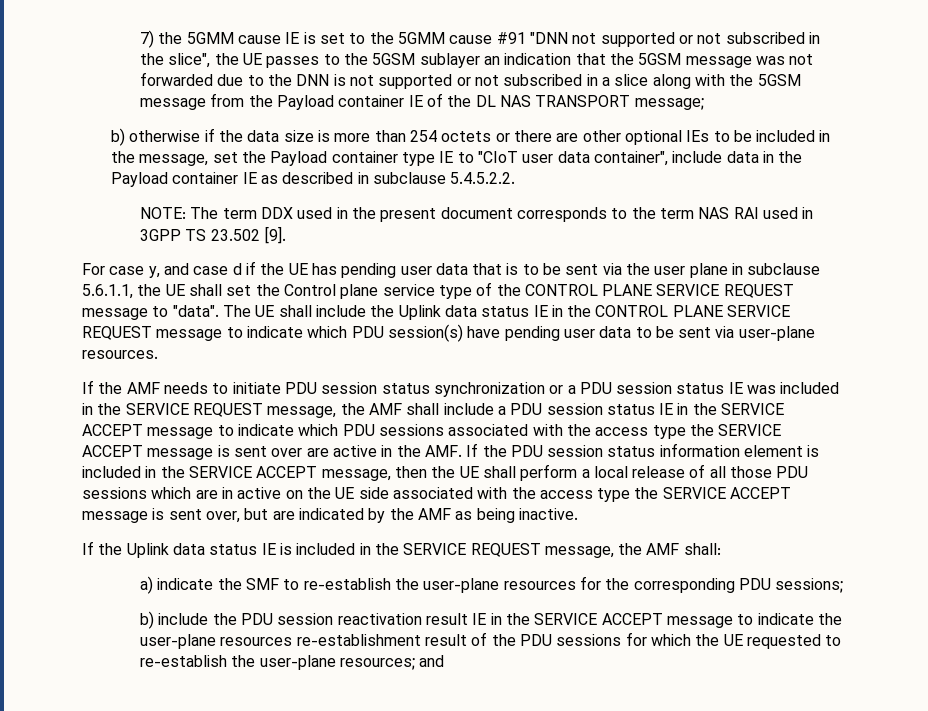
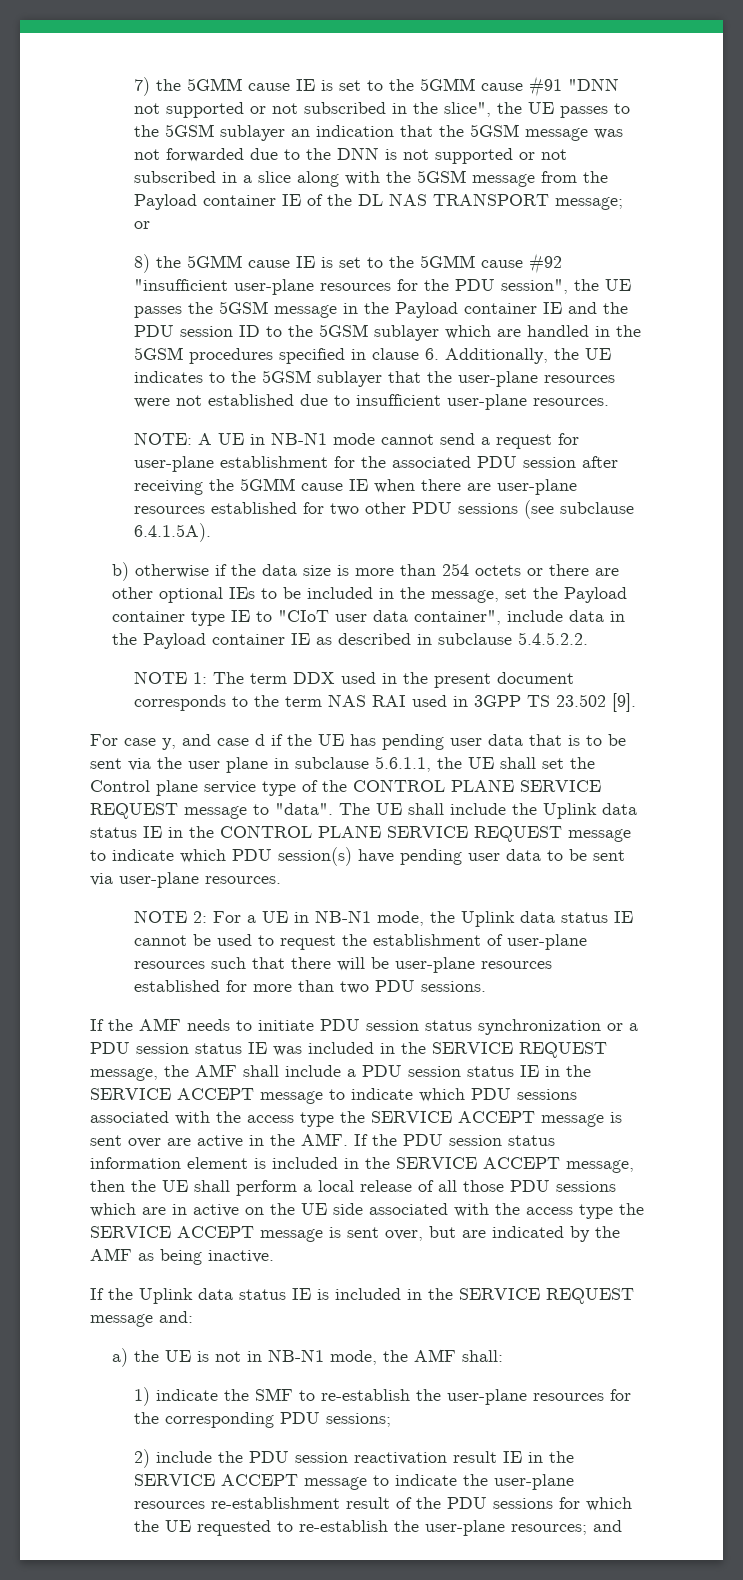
- 7) the 5GMM cause IE is set to the 5GMM cause #91 "DNN not supported or not subscribed in the slice", the UE passes to the 5GSM sublayer an indication that the 5GSM message was not forwarded due to the DNN is not supported or not subscribed in a slice along with the 5GSM message from the Payload container IE of the DL NAS TRANSPORT message;
+ 7) the 5GMM cause IE is set to the 5GMM cause #91 "DNN not supported or not subscribed in the slice", the UE passes to the 5GSM sublayer an indication that the 5GSM message was not forwarded due to the DNN is not supported or not subscribed in a slice along with the 5GSM message from the Payload container IE of the DL NAS TRANSPORT message; or
+ 8) the 5GMM cause IE is set to the 5GMM cause #92 "insufficient user-plane resources for the PDU session", the UE passes the 5GSM message in the Payload container IE and the PDU session ID to the 5GSM sublayer which are handled in the 5GSM procedures specified in clause 6. Additionally, the UE indicates to the 5GSM sublayer that the user-plane resources were not established due to insufficient user-plane resources.
+ NOTE: A UE in NB-N1 mode cannot send a request for user-plane establishment for the associated PDU session after receiving the 5GMM cause IE when there are user-plane resources established for two other PDU sessions (see subclause 6.4.1.5A).
- NOTE: The term DDX used in the present document corresponds to the term NAS RAI used in 3GPP TS 23.502 [9].
+ NOTE 1: The term DDX used in the present document corresponds to the term NAS RAI used in 3GPP TS 23.502 [9].
+ NOTE 2: For a UE in NB-N1 mode, the Uplink data status IE cannot be used to request the establishment of user-plane resources such that there will be user-plane resources established for more than two PDU sessions.
- If the Uplink data status IE is included in the SERVICE REQUEST message, the AMF shall:
+ If the Uplink data status IE is included in the SERVICE REQUEST message and:
+ a) the UE is not in NB-N1 mode, the AMF shall:
- a) indicate the SMF to re-establish the user-plane resources for the corresponding PDU sessions;
+ 1) indicate the SMF to re-establish the user-plane resources for the corresponding PDU sessions;
- b) include the PDU session reactivation result IE in the SERVICE ACCEPT message to indicate the user-plane resources re-establishment result of the PDU sessions for which the UE requested to re-establish the user-plane resources; and
+ 2) include the PDU session reactivation result IE in the SERVICE ACCEPT message to indicate the user-plane resources re-establishment result of the PDU sessions for which the UE requested to re-establish the user-plane resources; and

